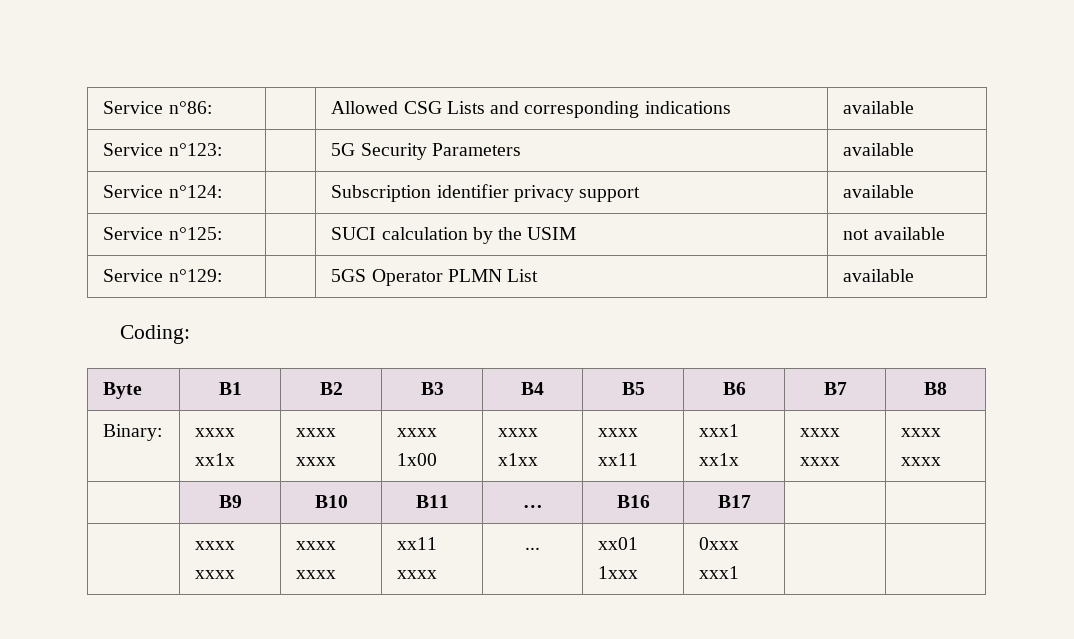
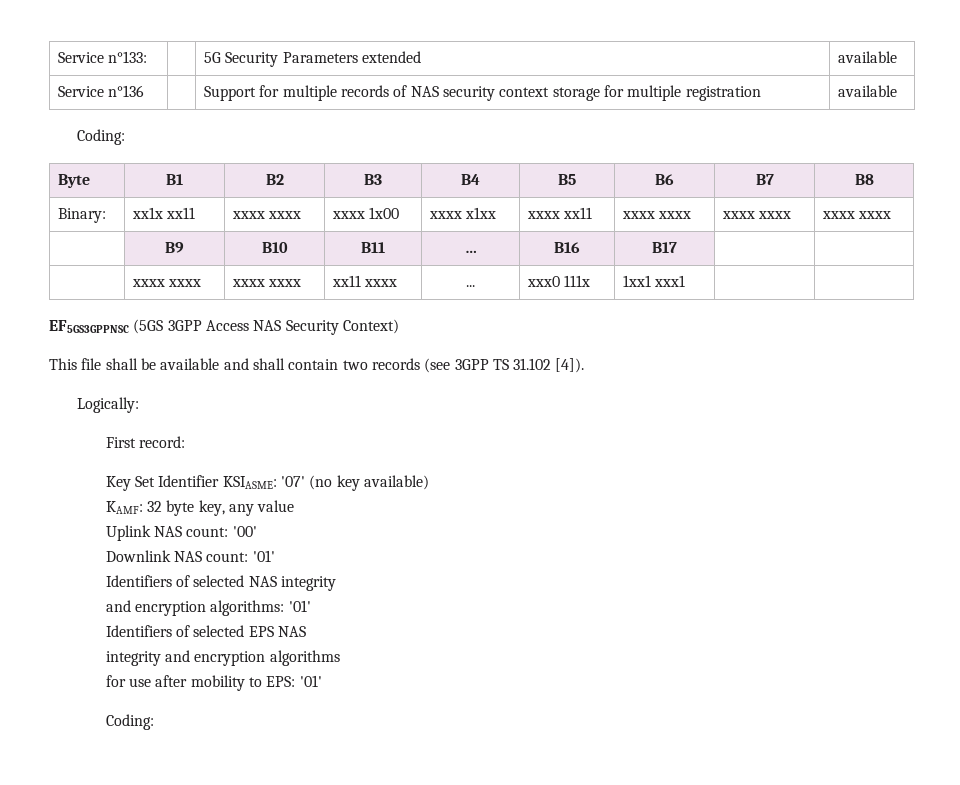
- Service n°86: | | Allowed CSG Lists and corresponding indications | available
- Service n°123: | | 5G Security Parameters | available
- Service n°124: | | Subscription identifier privacy support | available
- Service n°125: | | SUCI calculation by the USIM | not available
- Service n°129: | | 5GS Operator PLMN List | available
+ Service n°133: | | 5G Security Parameters extended | available
+ Service n°136 | | Support for multiple records of NAS security context storage for multiple registration | available
- Binary: | xxxx xx1x | xxxx xxxx | xxxx 1x00 | xxxx x1xx | xxxx xx11 | xxx1 xx1x | xxxx xxxx | xxxx xxxx
+ Binary: | xx1x xx11 | xxxx xxxx | xxxx 1x00 | xxxx x1xx | xxxx xx11 | xxxx xxxx | xxxx xxxx | xxxx xxxx
- | xxxx xxxx | xxxx xxxx | xx11 xxxx | ... | xx01 1xxx | 0xxx xxx1 | |
+ | xxxx xxxx | xxxx xxxx | xx11 xxxx | ... | xxx0 111x | 1xx1 xxx1 | |
+ EF5GS3GPPNSC (5GS 3GPP Access NAS Security Context)
+ This file shall be available and shall contain two records (see 3GPP TS 31.102 [4]).
+ Logically:
+ First record:
+ Key Set Identifier KSIASME: '07' (no key available)
+ KAMF: 32 byte key, any value
+ Uplink NAS count: '00'
+ Downlink NAS count: '01'
+ Identifiers of selected NAS integrity
+ and encryption algorithms: '01'
+ Identifiers of selected EPS NAS
+ integrity and encryption algorithms
+ for use after mobility to EPS: '01'
+ Coding:

